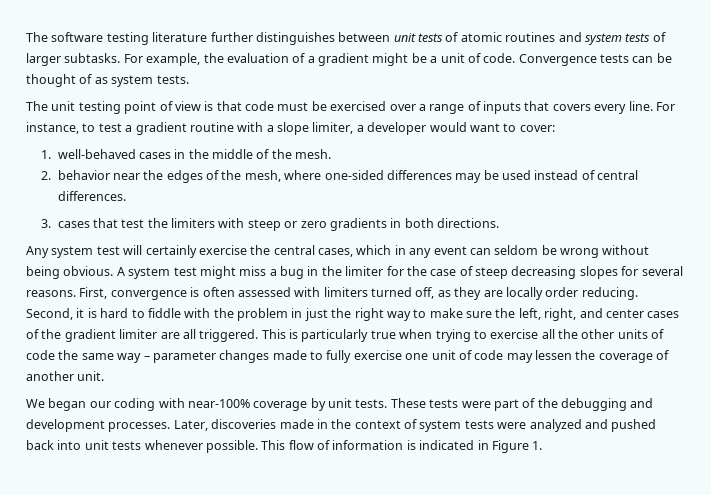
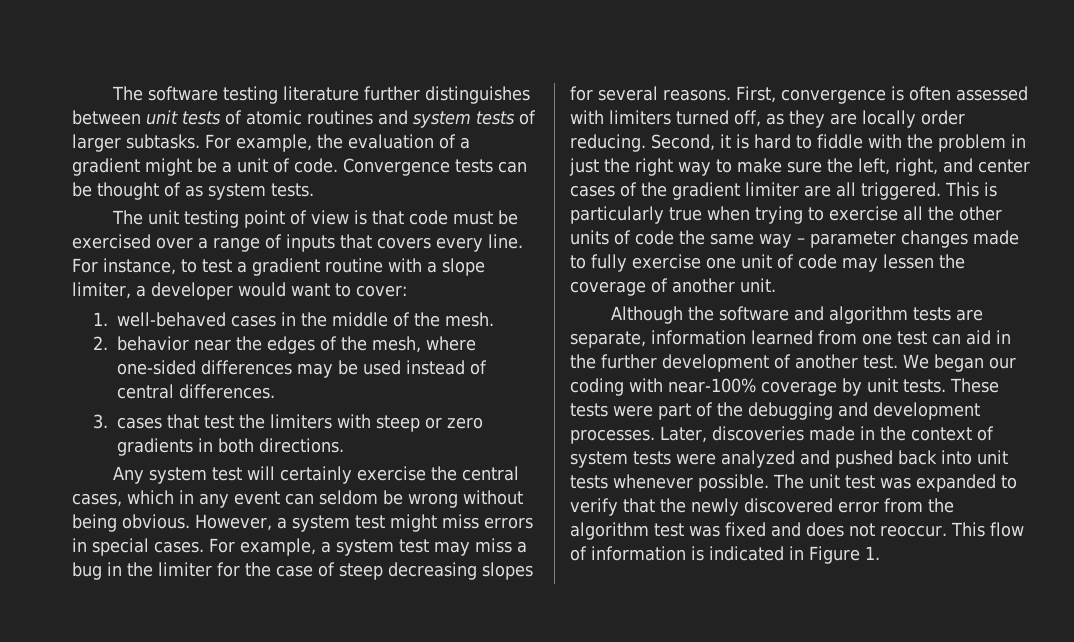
- A system test might miss a bug in the limiter for the case of steep decreasing slopes for several reasons.
+ However, a system test might miss errors in special cases. For example, a system test may miss a bug in the limiter for the case of steep decreasing slopes for several reasons.
+ Although the software and algorithm tests are separate, information learned from one test can aid in the further development of another test.
+ The unit test was expanded to verify that the newly discovered error from the algorithm test was fixed and does not reoccur.

